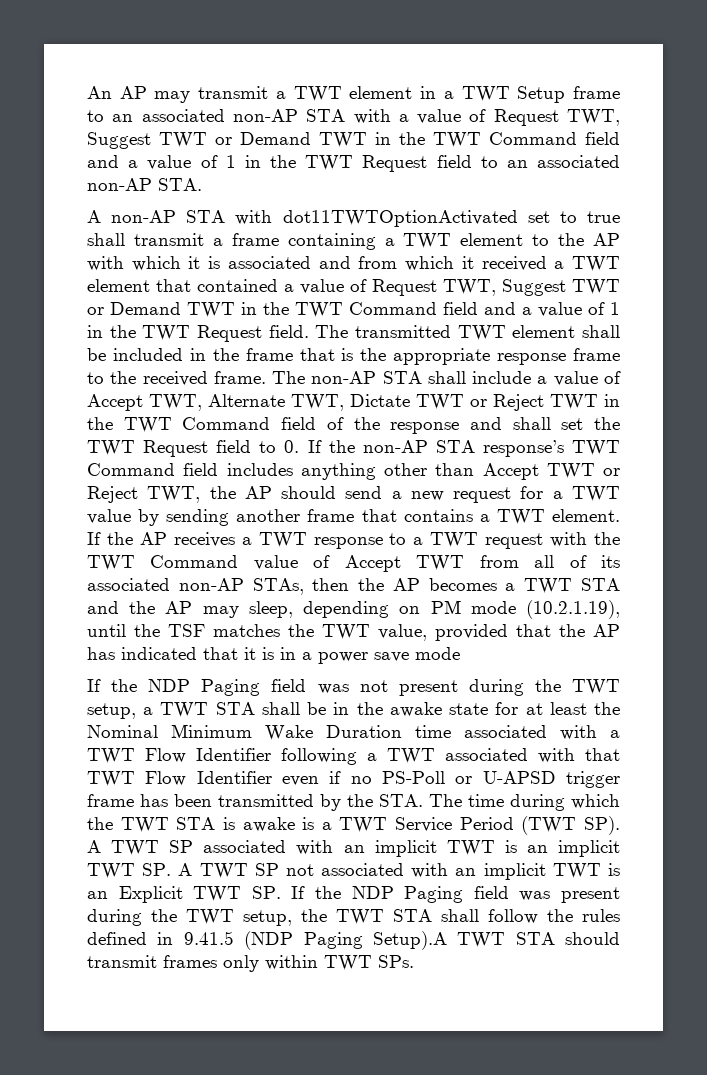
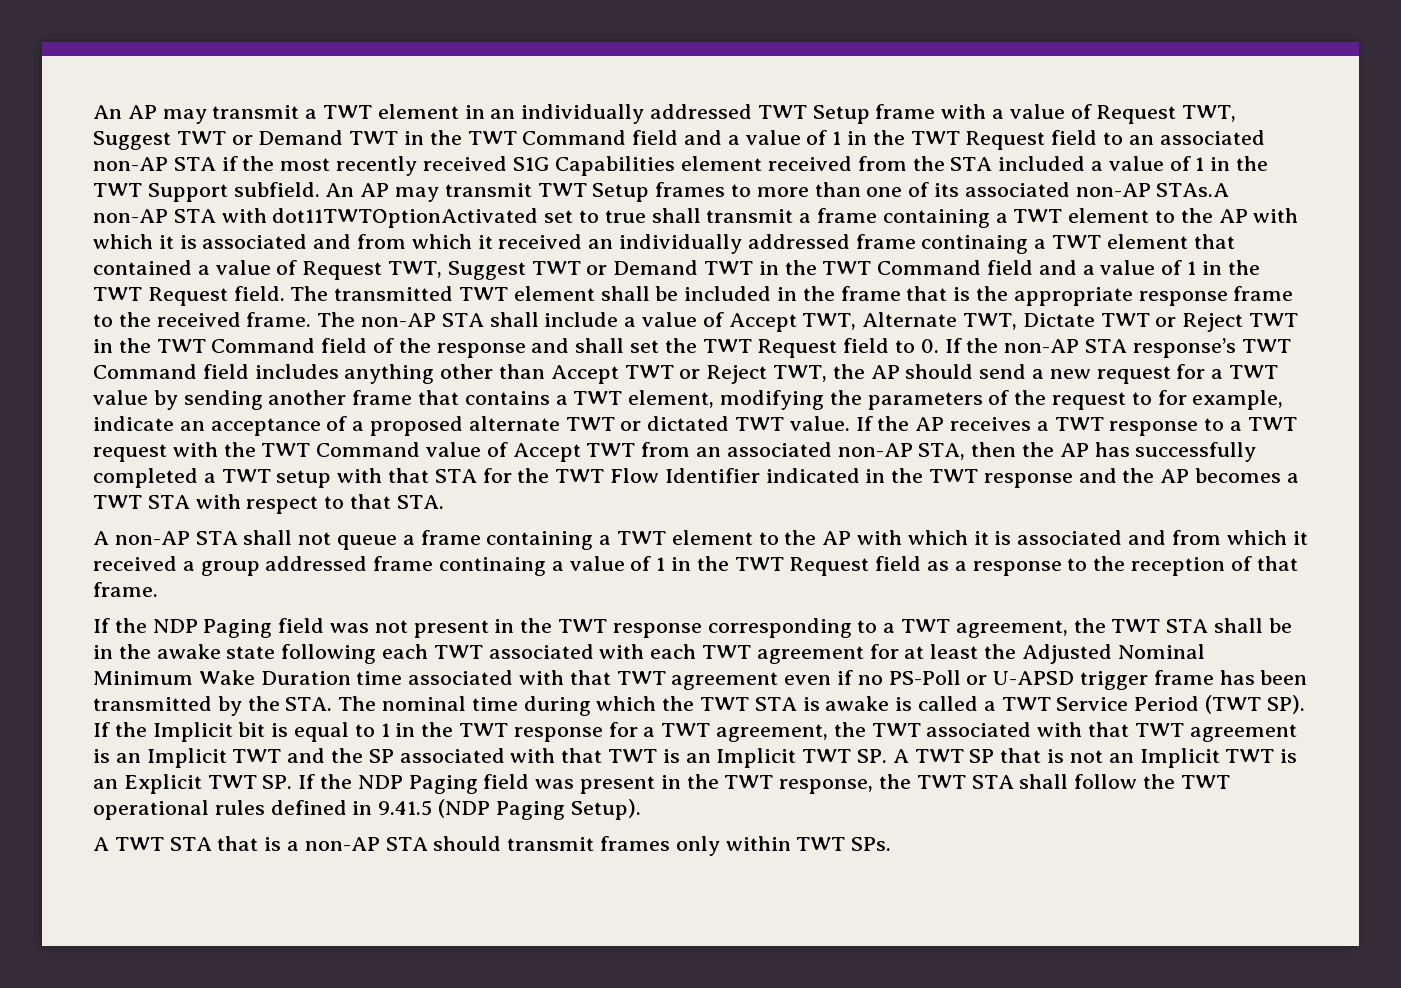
- An AP may transmit a TWT element in a TWT Setup frame to an associated non-AP STA with a value of Request TWT, Suggest TWT or Demand TWT in the TWT Command field and a value of 1 in the TWT Request field to an associated non-AP STA.
- A non-AP STA with dot11TWTOptionActivated set to true shall transmit a frame containing a TWT element to the AP with which it is associated and from which it received a TWT element that contained a value of Request TWT, Suggest TWT or Demand TWT in the TWT Command field and a value of 1 in the TWT Request field.
+ An AP may transmit a TWT element in an individually addressed TWT Setup frame with a value of Request TWT, Suggest TWT or Demand TWT in the TWT Command field and a value of 1 in the TWT Request field to an associated non-AP STA if the most recently received S1G Capabilities element received from the STA included a value of 1 in the TWT Support subfield. An AP may transmit TWT Setup frames to more than one of its associated non-AP STAs.A non-AP STA with dot11TWTOptionActivated set to true shall transmit a frame containing a TWT element to the AP with which it is associated and from which it received an individually addressed frame continaing a TWT element that contained a value of Request TWT, Suggest TWT or Demand TWT in the TWT Command field and a value of 1 in the TWT Request field.
- The non-AP STA shall include a value of Accept TWT, Alternate TWT, Dictate TWT or Reject TWT in the TWT Command field of the response and shall set the TWT Request field to 0. If the non-AP STA response’s TWT Command field includes anything other than Accept TWT or Reject TWT, the AP should send a new request for a TWT value by sending another frame that contains a TWT element.
+ The non-AP STA shall include a value of Accept TWT, Alternate TWT, Dictate TWT or Reject TWT in the TWT Command field of the response and shall set the TWT Request field to 0. If the non-AP STA response’s TWT Command field includes anything other than Accept TWT or Reject TWT, the AP should send a new request for a TWT value by sending another frame that contains a TWT element, modifying the parameters of the request to for example, indicate an acceptance of a proposed alternate TWT or dictated TWT value.
- If the AP receives a TWT response to a TWT request with the TWT Command value of Accept TWT from all of its associated non-AP STAs, then the AP becomes a TWT STA and the AP may sleep, depending on PM mode (10.2.1.19), until the TSF matches the TWT value, provided that the AP has indicated that it is in a power save mode
+ If the AP receives a TWT response to a TWT request with the TWT Command value of Accept TWT from an associated non-AP STA, then the AP has successfully completed a TWT setup with that STA for the TWT Flow Identifier indicated in the TWT response and the AP becomes a TWT STA with respect to that STA.
+ A non-AP STA shall not queue a frame containing a TWT element to the AP with which it is associated and from which it received a group addressed frame continaing a value of 1 in the TWT Request field as a response to the reception of that frame.
- If the NDP Paging field was not present during the TWT setup, a TWT STA shall be in the awake state for at least the Nominal Minimum Wake Duration time associated with a TWT Flow Identifier following a TWT associated with that TWT Flow Identifier even if no PS-Poll or U-APSD trigger frame has been transmitted by the STA. The time during which the TWT STA is awake is a TWT Service Period (TWT SP). A TWT SP associated with an implicit TWT is an implicit TWT SP. A TWT SP not associated with an implicit TWT is an Explicit TWT SP. If the NDP Paging field was present during the TWT setup, the TWT STA shall follow the rules defined in 9.41.5 (NDP Paging Setup).A TWT STA should transmit frames only within TWT SPs.
+ If the NDP Paging field was not present in the TWT response corresponding to a TWT agreement, the TWT STA shall be in the awake state following each TWT associated with each TWT agreement for at least the Adjusted Nominal Minimum Wake Duration time associated with that TWT agreement even if no PS-Poll or U-APSD trigger frame has been transmitted by the STA. The nominal time during which the TWT STA is awake is called a TWT Service Period (TWT SP). If the Implicit bit is equal to 1 in the TWT response for a TWT agreement, the TWT associated with that TWT agreement is an Implicit TWT and the SP associated with that TWT is an Implicit TWT SP. A TWT SP that is not an Implicit TWT is an Explicit TWT SP. If the NDP Paging field was present in the TWT response, the TWT STA shall follow the TWT operational rules defined in 9.41.5 (NDP Paging Setup).
+ A TWT STA that is a non-AP STA should transmit frames only within TWT SPs.

